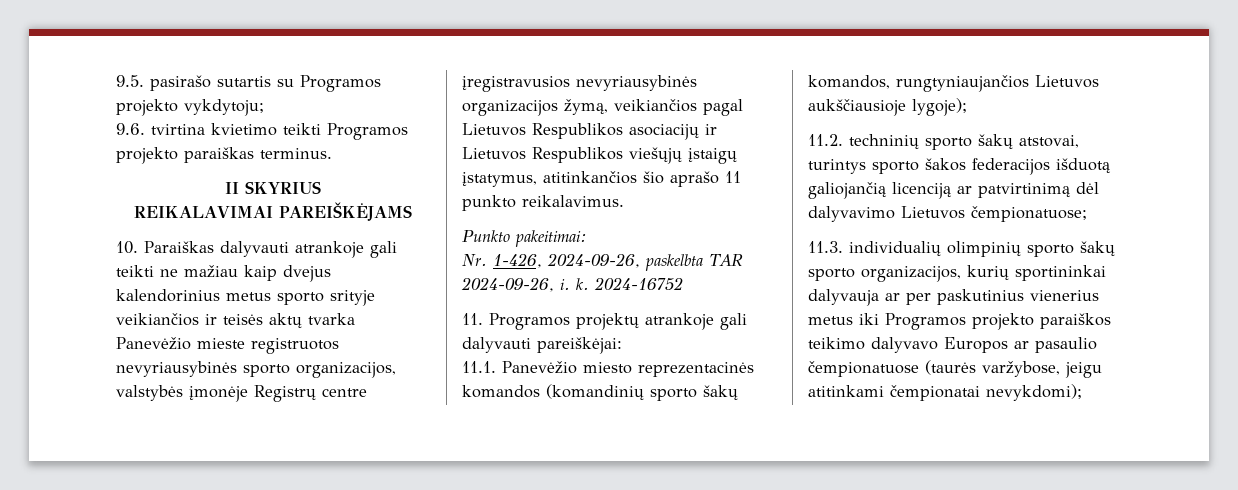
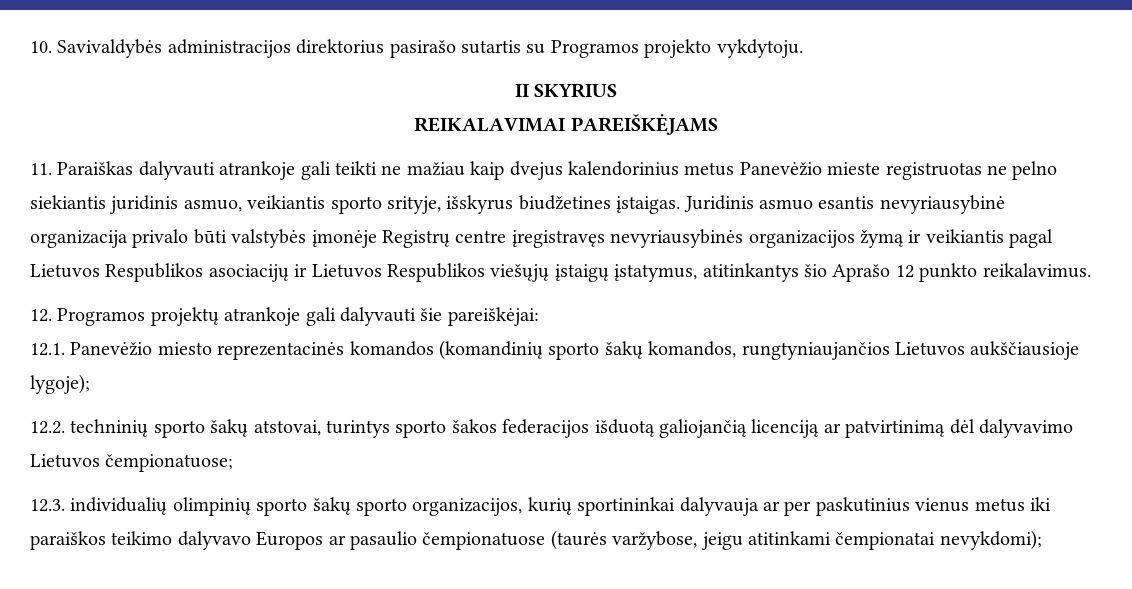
- 9.5. pasirašo sutartis su Programos projekto vykdytoju;
- 9.6. tvirtina kvietimo teikti Programos projekto paraiškas terminus.
+ 10. Savivaldybės administracijos direktorius pasirašo sutartis su Programos projekto vykdytoju.
- 10. Paraiškas dalyvauti atrankoje gali teikti ne mažiau kaip dvejus kalendorinius metus sporto srityje veikiančios ir teisės aktų tvarka Panevėžio mieste registruotos nevyriausybinės sporto organizacijos, valstybės įmonėje Registrų centre įregistravusios nevyriausybinės organizacijos žymą, veikiančios pagal Lietuvos Respublikos asociacijų ir Lietuvos Respublikos viešųjų įstaigų įstatymus, atitinkančios šio aprašo 11 punkto reikalavimus.
- Punkto pakeitimai:
- Nr. 1-426, 2024-09-26, paskelbta TAR 2024-09-26, i. k. 2024-16752
- 11. Programos projektų atrankoje gali dalyvauti pareiškėjai:
+ 11. Paraiškas dalyvauti atrankoje gali teikti ne mažiau kaip dvejus kalendorinius metus Panevėžio mieste registruotas ne pelno siekiantis juridinis asmuo, veikiantis sporto srityje, išskyrus biudžetines įstaigas. Juridinis asmuo esantis nevyriausybinė organizacija privalo būti valstybės įmonėje Registrų centre įregistravęs nevyriausybinės organizacijos žymą ir veikiantis pagal Lietuvos Respublikos asociacijų ir Lietuvos Respublikos viešųjų įstaigų įstatymus, atitinkantys šio Aprašo 12 punkto reikalavimus.
+ 12. Programos projektų atrankoje gali dalyvauti šie pareiškėjai:
- 11.1. Panevėžio miesto reprezentacinės komandos (komandinių sporto šakų komandos, rungtyniaujančios Lietuvos aukščiausioje lygoje);
+ 12.1. Panevėžio miesto reprezentacinės komandos (komandinių sporto šakų komandos, rungtyniaujančios Lietuvos aukščiausioje lygoje);
- 11.2. techninių sporto šakų atstovai, turintys sporto šakos federacijos išduotą galiojančią licenciją ar patvirtinimą dėl dalyvavimo Lietuvos čempionatuose;
+ 12.2. techninių sporto šakų atstovai, turintys sporto šakos federacijos išduotą galiojančią licenciją ar patvirtinimą dėl dalyvavimo Lietuvos čempionatuose;
- 11.3. individualių olimpinių sporto šakų sporto organizacijos, kurių sportininkai dalyvauja ar per paskutinius vienerius metus iki Programos projekto paraiškos teikimo dalyvavo Europos ar pasaulio čempionatuose (taurės varžybose, jeigu atitinkami čempionatai nevykdomi);
+ 12.3. individualių olimpinių sporto šakų sporto organizacijos, kurių sportininkai dalyvauja ar per paskutinius vienus metus iki paraiškos teikimo dalyvavo Europos ar pasaulio čempionatuose (taurės varžybose, jeigu atitinkami čempionatai nevykdomi);

